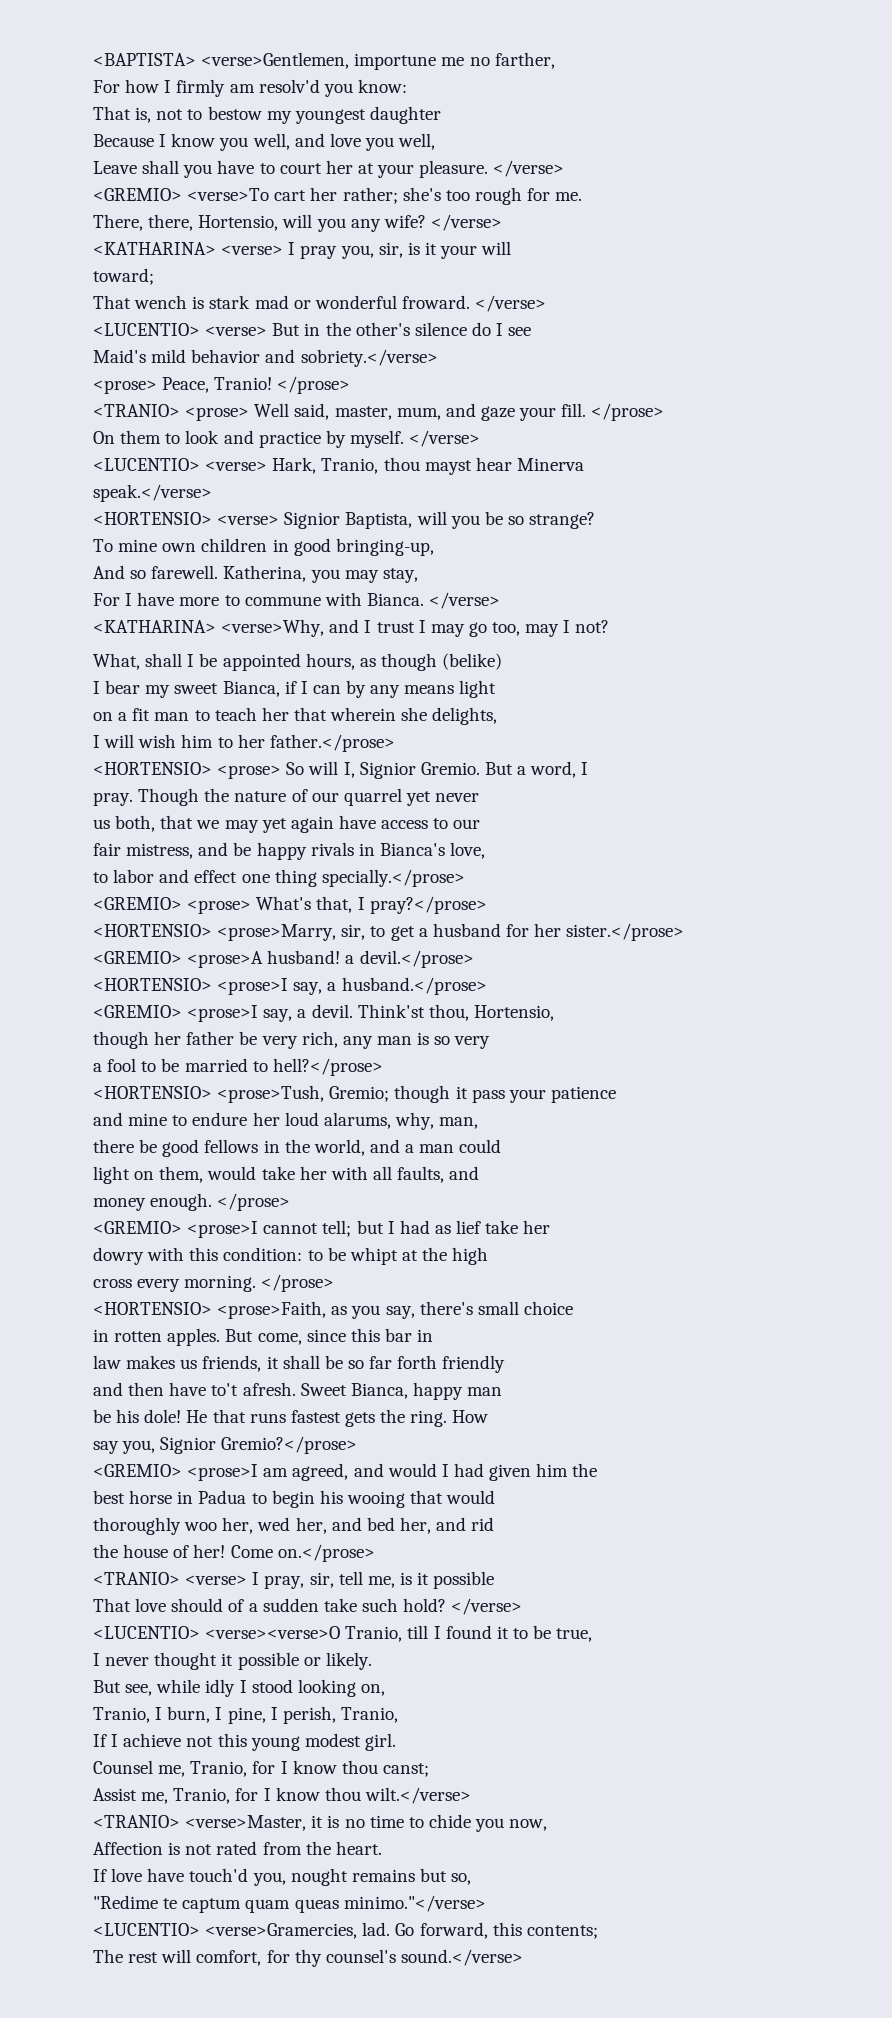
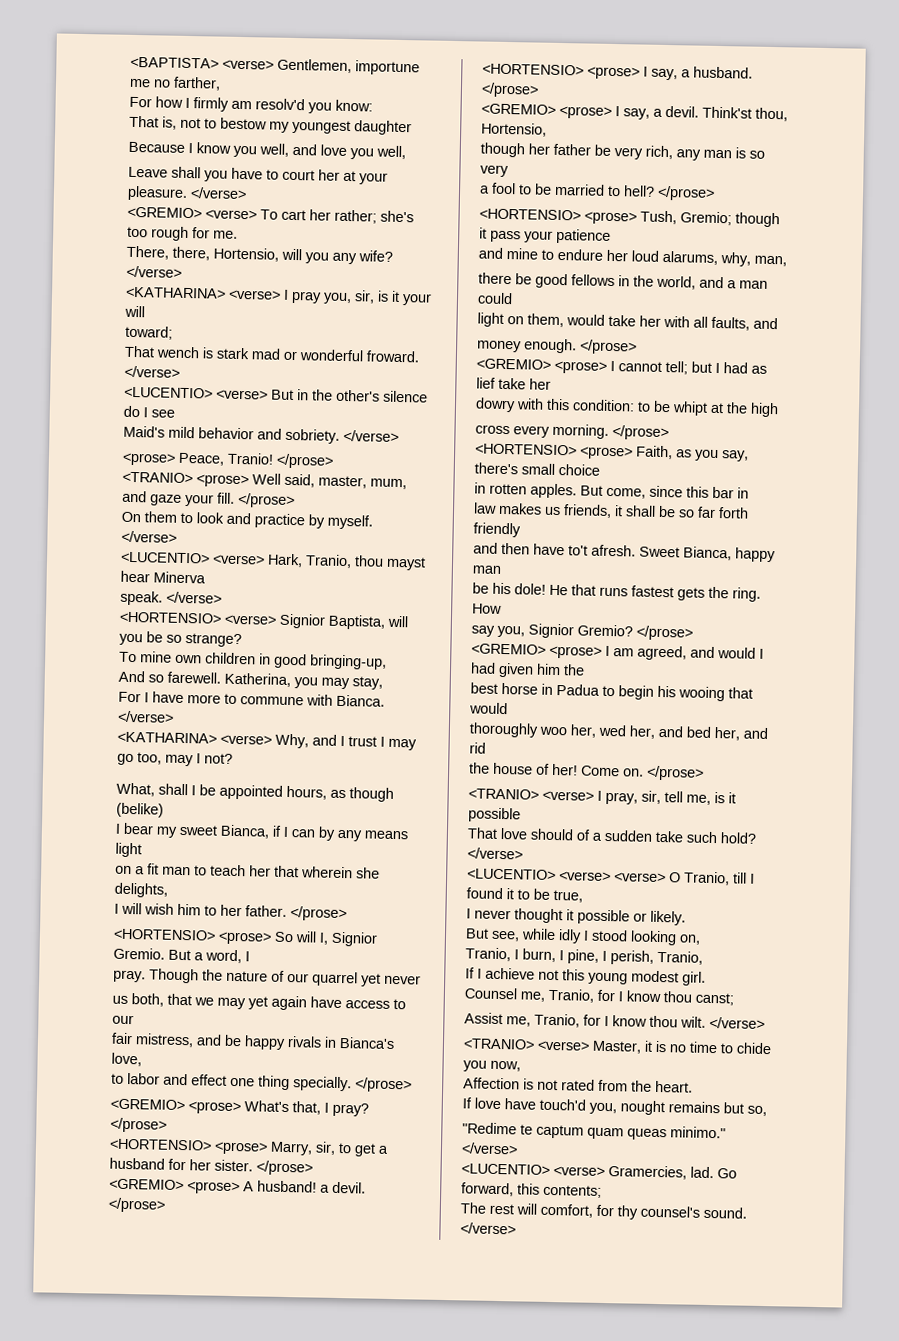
- <BAPTISTA> <verse>Gentlemen, importune me no farther,
+ <BAPTISTA> <verse> Gentlemen, importune me no farther,
- <GREMIO> <verse>To cart her rather; she's too rough for me.
+ <GREMIO> <verse> To cart her rather; she's too rough for me.
- Maid's mild behavior and sobriety.</verse>
+ Maid's mild behavior and sobriety. </verse>
- speak.</verse>
+ speak. </verse>
- <KATHARINA> <verse>Why, and I trust I may go too, may I not?
+ <KATHARINA> <verse> Why, and I trust I may go too, may I not?
- I will wish him to her father.</prose>
+ I will wish him to her father. </prose>
- to labor and effect one thing specially.</prose>
+ to labor and effect one thing specially. </prose>
- <GREMIO> <prose> What's that, I pray?</prose>
- <HORTENSIO> <prose>Marry, sir, to get a husband for her sister.</prose>
- <GREMIO> <prose>A husband! a devil.</prose>
- <HORTENSIO> <prose>I say, a husband.</prose>
- <GREMIO> <prose>I say, a devil.
+ <GREMIO> <prose> What's that, I pray? </prose>
+ <HORTENSIO> <prose> Marry, sir, to get a husband for her sister. </prose>
+ <GREMIO> <prose> A husband! a devil. </prose>
+ <HORTENSIO> <prose> I say, a husband. </prose>
+ <GREMIO> <prose> I say, a devil.
- a fool to be married to hell?</prose>
- <HORTENSIO> <prose>Tush, Gremio; though it pass your patience
+ a fool to be married to hell? </prose>
+ <HORTENSIO> <prose> Tush, Gremio; though it pass your patience
- <GREMIO> <prose>I cannot tell; but I had as lief take her
+ <GREMIO> <prose> I cannot tell; but I had as lief take her
- <HORTENSIO> <prose>Faith, as you say, there's small choice
+ <HORTENSIO> <prose> Faith, as you say, there's small choice
- say you, Signior Gremio?</prose>
- <GREMIO> <prose>I am agreed, and would I had given him the
+ say you, Signior Gremio? </prose>
+ <GREMIO> <prose> I am agreed, and would I had given him the
- Come on.</prose>
+ Come on. </prose>
- <LUCENTIO> <verse><verse>O Tranio, till I found it to be true,
+ <LUCENTIO> <verse> <verse> O Tranio, till I found it to be true,
- Assist me, Tranio, for I know thou wilt.</verse>
- <TRANIO> <verse>Master, it is no time to chide you now,
+ Assist me, Tranio, for I know thou wilt. </verse>
+ <TRANIO> <verse> Master, it is no time to chide you now,
- "Redime te captum quam queas minimo."</verse>
- <LUCENTIO> <verse>Gramercies, lad.
+ "Redime te captum quam queas minimo." </verse>
+ <LUCENTIO> <verse> Gramercies, lad.
- The rest will comfort, for thy counsel's sound.</verse>
+ The rest will comfort, for thy counsel's sound. </verse>

